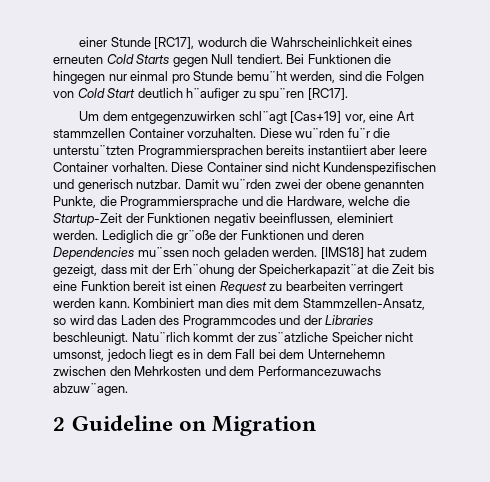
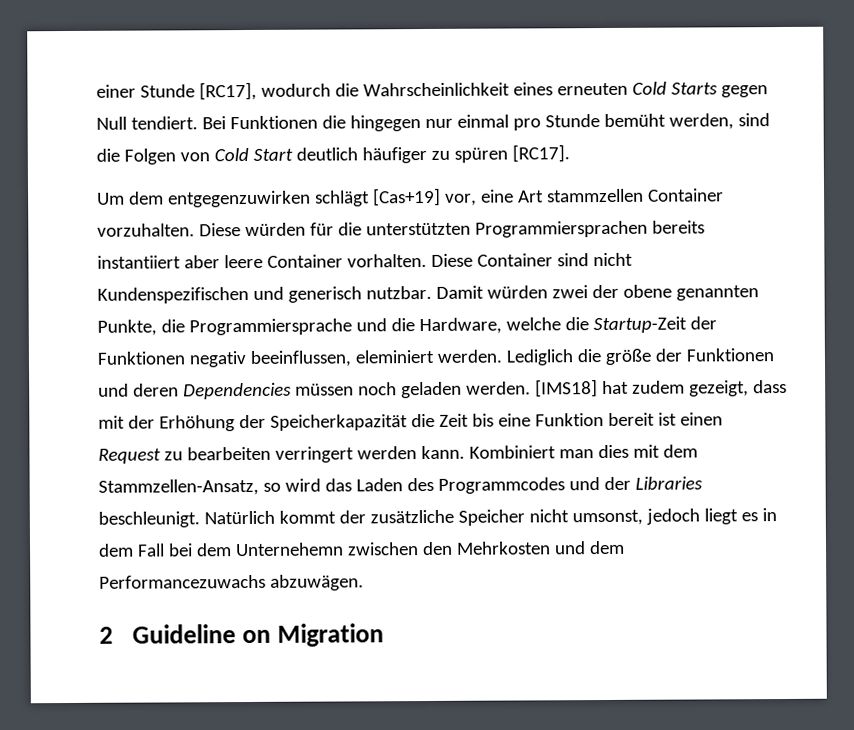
- Bei Funktionen die hingegen nur einmal pro Stunde bemu¨ht werden, sind die Folgen von Cold Start deutlich h¨aufiger zu spu¨ren [RC17].
+ Bei Funktionen die hingegen nur einmal pro Stunde bemüht werden, sind die Folgen von Cold Start deutlich häufiger zu spüren [RC17].
- Um dem entgegenzuwirken schl¨agt [Cas+19] vor, eine Art stammzellen Container vorzuhalten.
+ Um dem entgegenzuwirken schlägt [Cas+19] vor, eine Art stammzellen Container vorzuhalten.
- Diese wu¨rden fu¨r die unterstu¨tzten Programmiersprachen bereits instantiiert aber leere Container vorhalten.
+ Diese würden für die unterstützten Programmiersprachen bereits instantiiert aber leere Container vorhalten.
- Damit wu¨rden zwei der obene genannten Punkte, die Programmiersprache und die Hardware, welche die Startup-Zeit der Funktionen negativ beeinflussen, eleminiert werden.
+ Damit würden zwei der obene genannten Punkte, die Programmiersprache und die Hardware, welche die Startup-Zeit der Funktionen negativ beeinflussen, eleminiert werden.
- Lediglich die gr¨oße der Funktionen und deren Dependencies mu¨ssen noch geladen werden.
+ Lediglich die größe der Funktionen und deren Dependencies müssen noch geladen werden.
- [IMS18] hat zudem gezeigt, dass mit der Erh¨ohung der Speicherkapazit¨at die Zeit bis eine Funktion bereit ist einen Request zu bearbeiten verringert werden kann.
+ [IMS18] hat zudem gezeigt, dass mit der Erhöhung der Speicherkapazität die Zeit bis eine Funktion bereit ist einen Request zu bearbeiten verringert werden kann.
- Natu¨rlich kommt der zus¨atzliche Speicher nicht umsonst, jedoch liegt es in dem Fall bei dem Unternehemn zwischen den Mehrkosten und dem Performancezuwachs abzuw¨agen.
+ Natürlich kommt der zusätzliche Speicher nicht umsonst, jedoch liegt es in dem Fall bei dem Unternehemn zwischen den Mehrkosten und dem Performancezuwachs abzuwägen.

